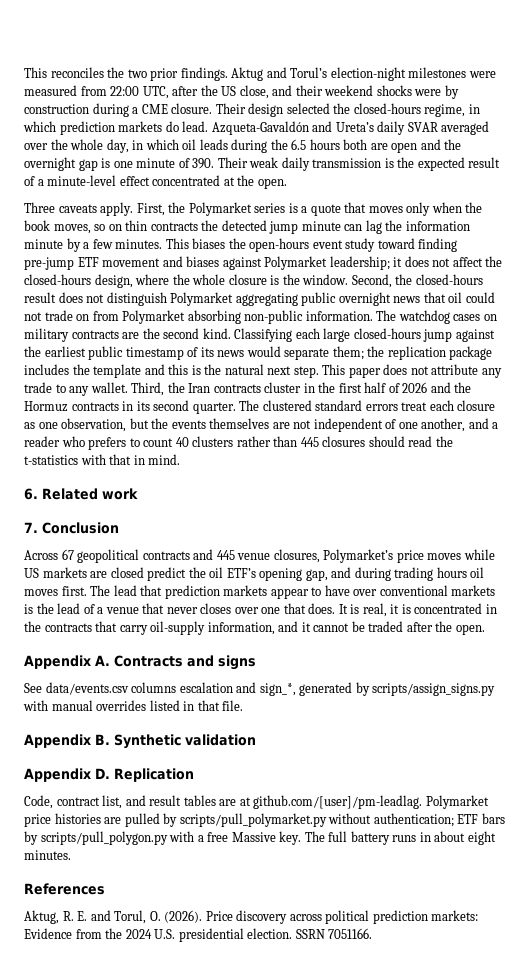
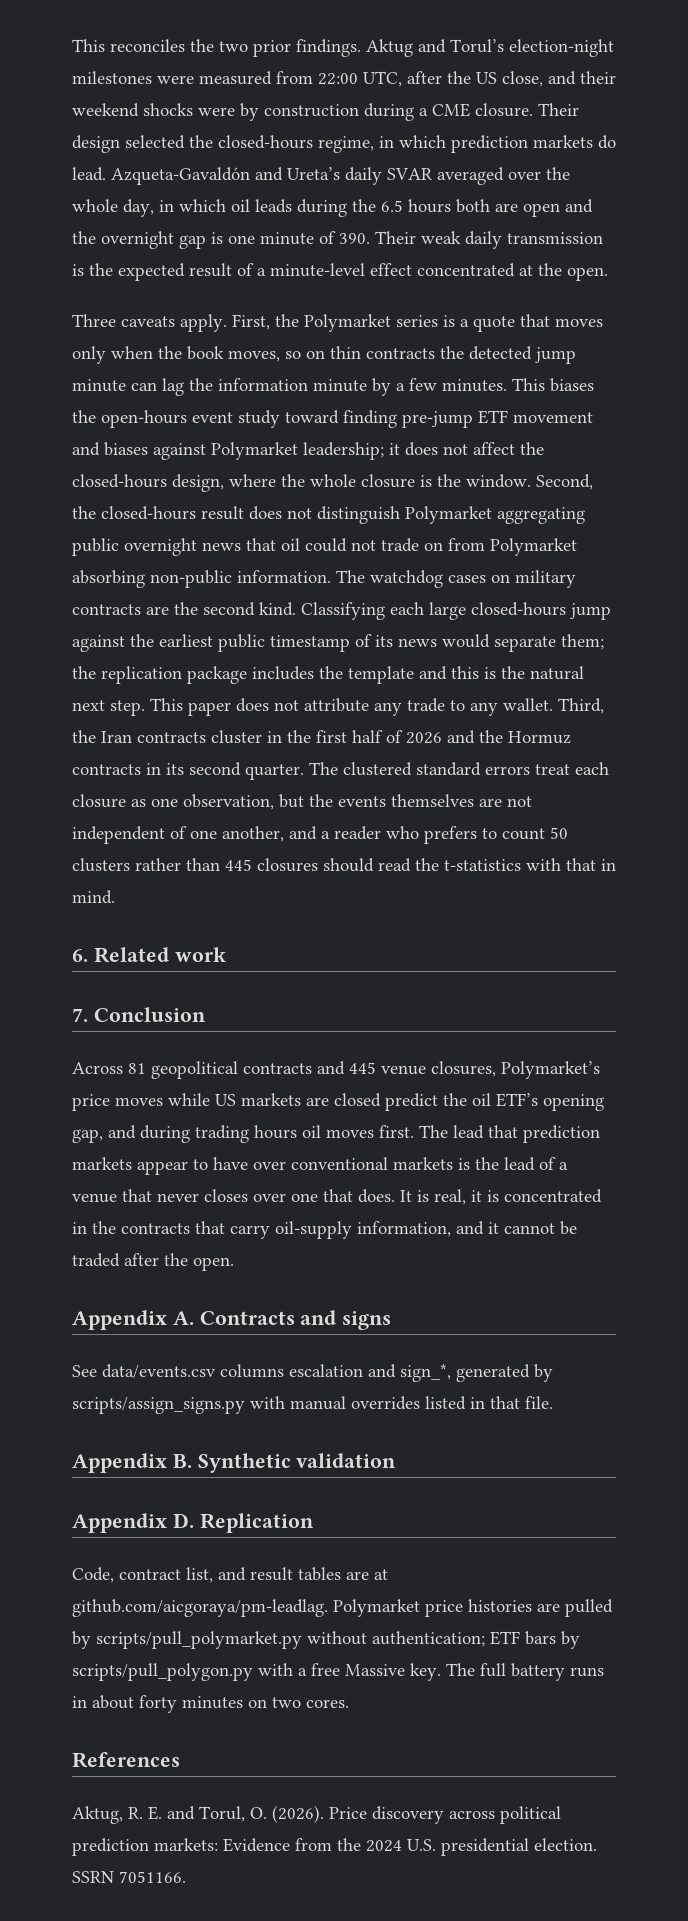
- The clustered standard errors treat each closure as one observation, but the events themselves are not independent of one another, and a reader who prefers to count 40 clusters rather than 445 closures should read the t-statistics with that in mind.
+ The clustered standard errors treat each closure as one observation, but the events themselves are not independent of one another, and a reader who prefers to count 50 clusters rather than 445 closures should read the t-statistics with that in mind.
- Across 67 geopolitical contracts and 445 venue closures, Polymarket’s price moves while US markets are closed predict the oil ETF’s opening gap, and during trading hours oil moves first.
+ Across 81 geopolitical contracts and 445 venue closures, Polymarket’s price moves while US markets are closed predict the oil ETF’s opening gap, and during trading hours oil moves first.
- Code, contract list, and result tables are at github.com/[user]/pm-leadlag. Polymarket price histories are pulled by scripts/pull_polymarket.py without authentication; ETF bars by scripts/pull_polygon.py with a free Massive key.
+ Code, contract list, and result tables are at github.com/aicgoraya/pm-leadlag. Polymarket price histories are pulled by scripts/pull_polymarket.py without authentication; ETF bars by scripts/pull_polygon.py with a free Massive key.
- The full battery runs in about eight minutes.
+ The full battery runs in about forty minutes on two cores.

